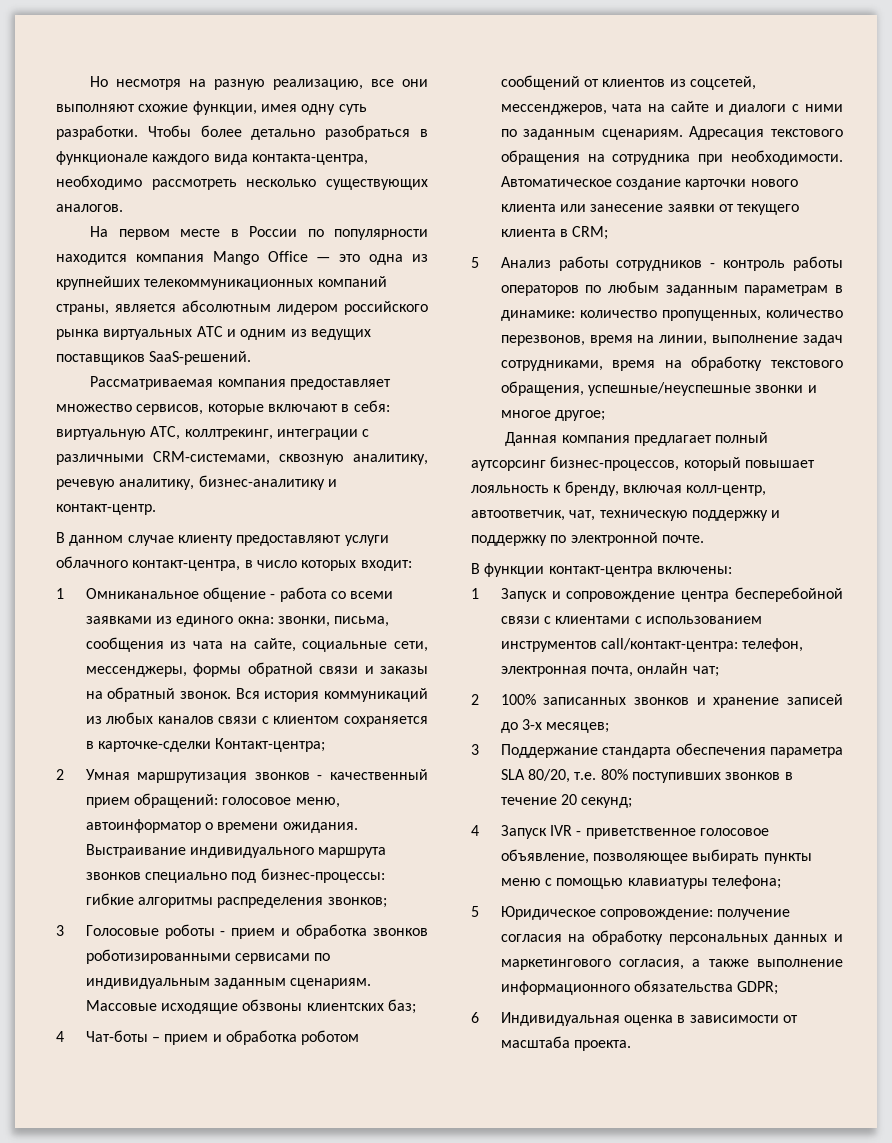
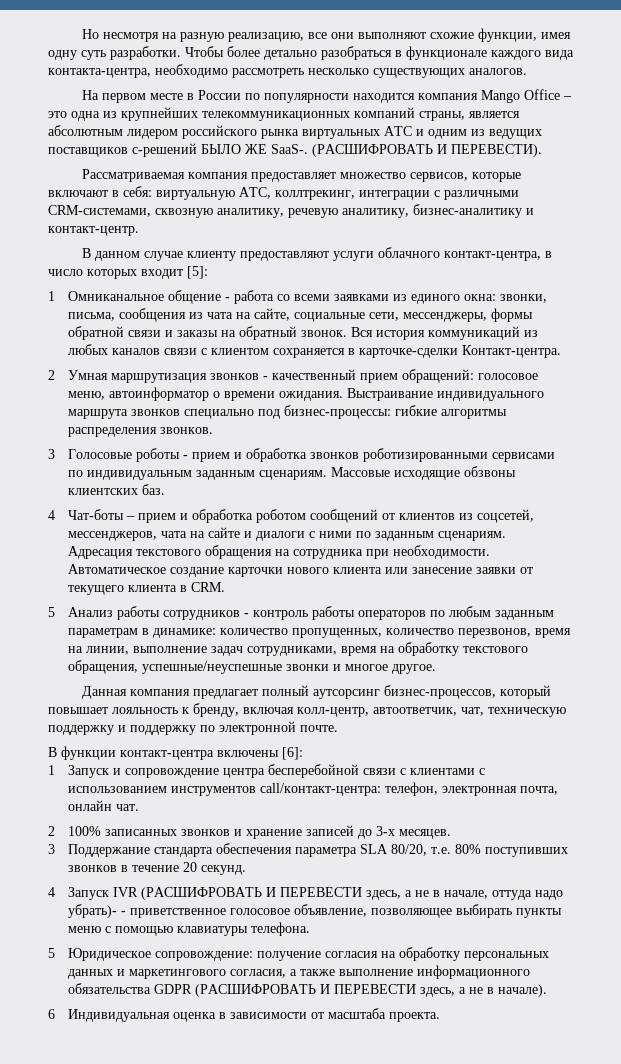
- На первом месте в России по популярности находится компания Mango Office — это одна из крупнейших телекоммуникационных компаний страны, является абсолютным лидером российского рынка виртуальных АТС и одним из ведущих поставщиков SaaS-решений.
+ На первом месте в России по популярности находится компания Mango Office – это одна из крупнейших телекоммуникационных компаний страны, является абсолютным лидером российского рынка виртуальных АТС и одним из ведущих поставщиков c-решений БЫЛО ЖЕ SaaS-. (РАСШИФРОВАТЬ И ПЕРЕВЕСТИ).
- В данном случае клиенту предоставляют услуги облачного контакт-центра, в число которых входит:
+ В данном случае клиенту предоставляют услуги облачного контакт-центра, в число которых входит [5]:
- Вся история коммуникаций из любых каналов связи с клиентом сохраняется в карточке-сделки Контакт-центра;
+ Вся история коммуникаций из любых каналов связи с клиентом сохраняется в карточке-сделки Контакт-центра.
- Выстраивание индивидуального маршрута звонков специально под бизнес-процессы: гибкие алгоритмы распределения звонков;
+ Выстраивание индивидуального маршрута звонков специально под бизнес-процессы: гибкие алгоритмы распределения звонков.
- Массовые исходящие обзвоны клиентских баз;
+ Массовые исходящие обзвоны клиентских баз.
- Автоматическое создание карточки нового клиента или занесение заявки от текущего клиента в CRM;
+ Автоматическое создание карточки нового клиента или занесение заявки от текущего клиента в CRM.
- 5 Анализ работы сотрудников - контроль работы операторов по любым заданным параметрам в динамике: количество пропущенных, количество перезвонов, время на линии, выполнение задач сотрудниками, время на обработку текстового обращения, успешные/неуспешные звонки и многое другое;
+ 5 Анализ работы сотрудников - контроль работы операторов по любым заданным параметрам в динамике: количество пропущенных, количество перезвонов, время на линии, выполнение задач сотрудниками, время на обработку текстового обращения, успешные/неуспешные звонки и многое другое.
- В функции контакт-центра включены:
+ В функции контакт-центра включены [6]:
- 1 Запуск и сопровождение центра бесперебойной связи с клиентами с использованием инструментов call/контакт-центра: телефон, электронная почта, онлайн чат;
+ 1 Запуск и сопровождение центра бесперебойной связи с клиентами с использованием инструментов call/контакт-центра: телефон, электронная почта, онлайн чат.
- 2 100% записанных звонков и хранение записей до 3-х месяцев;
+ 2 100% записанных звонков и хранение записей до 3-х месяцев.
- 3 Поддержание стандарта обеспечения параметра SLA 80/20, т.е. 80% поступивших звонков в течение 20 секунд;
+ 3 Поддержание стандарта обеспечения параметра SLA 80/20, т.е. 80% поступивших звонков в течение 20 секунд.
- 4 Запуск IVR - приветственное голосовое объявление, позволяющее выбирать пункты меню с помощью клавиатуры телефона;
+ 4 Запуск IVR (РАСШИФРОВАТЬ И ПЕРЕВЕСТИ здесь, а не в начале, оттуда надо убрать)- - приветственное голосовое объявление, позволяющее выбирать пункты меню с помощью клавиатуры телефона.
- 5 Юридическое сопровождение: получение согласия на обработку персональных данных и маркетингового согласия, а также выполнение информационного обязательства GDPR;
+ 5 Юридическое сопровождение: получение согласия на обработку персональных данных и маркетингового согласия, а также выполнение информационного обязательства GDPR (РАСШИФРОВАТЬ И ПЕРЕВЕСТИ здесь, а не в начале).

